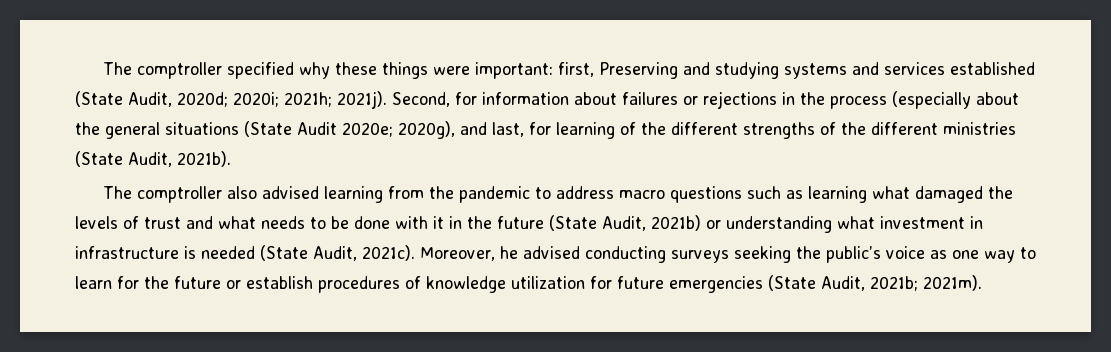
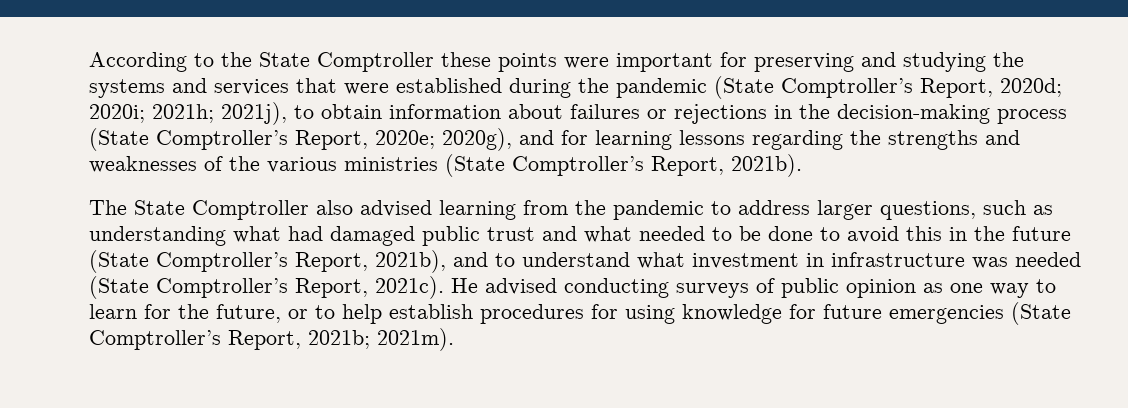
- The comptroller specified why these things were important: first, Preserving and studying systems and services established (State Audit, 2020d; 2020i; 2021h; 2021j). Second, for information about failures or rejections in the process (especially about the general situations (State Audit 2020e; 2020g), and last, for learning of the different strengths of the different ministries (State Audit, 2021b).
+ According to the State Comptroller these points were important for preserving and studying the systems and services that were established during the pandemic (State Comptroller’s Report, 2020d; 2020i; 2021h; 2021j), to obtain information about failures or rejections in the decision-making process (State Comptroller’s Report, 2020e; 2020g), and for learning lessons regarding the strengths and weaknesses of the various ministries (State Comptroller’s Report, 2021b).
- The comptroller also advised learning from the pandemic to address macro questions such as learning what damaged the levels of trust and what needs to be done with it in the future (State Audit, 2021b) or understanding what investment in infrastructure is needed (State Audit, 2021c). Moreover, he advised conducting surveys seeking the public’s voice as one way to learn for the future or establish procedures of knowledge utilization for future emergencies (State Audit, 2021b; 2021m).
+ The State Comptroller also advised learning from the pandemic to address larger questions, such as understanding what had damaged public trust and what needed to be done to avoid this in the future (State Comptroller’s Report, 2021b), and to understand what investment in infrastructure was needed (State Comptroller’s Report, 2021c). He advised conducting surveys of public opinion as one way to learn for the future, or to help establish procedures for using knowledge for future emergencies (State Comptroller’s Report, 2021b; 2021m).

